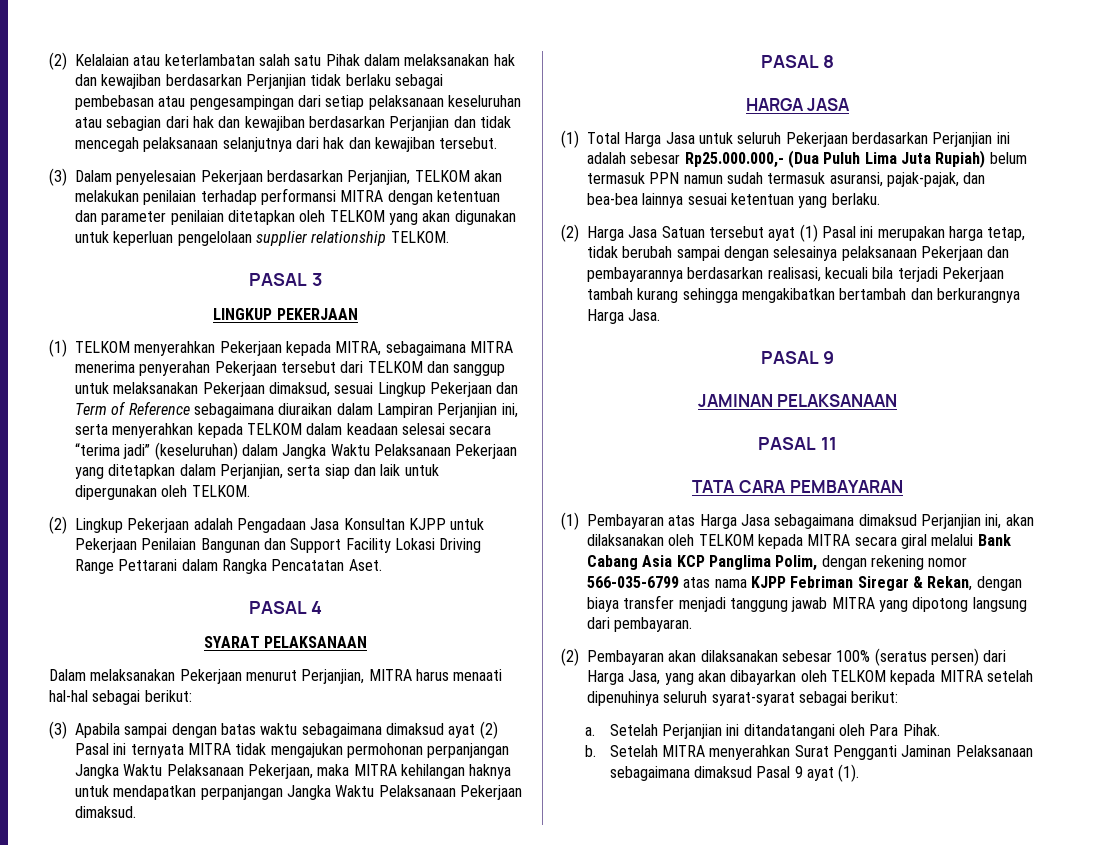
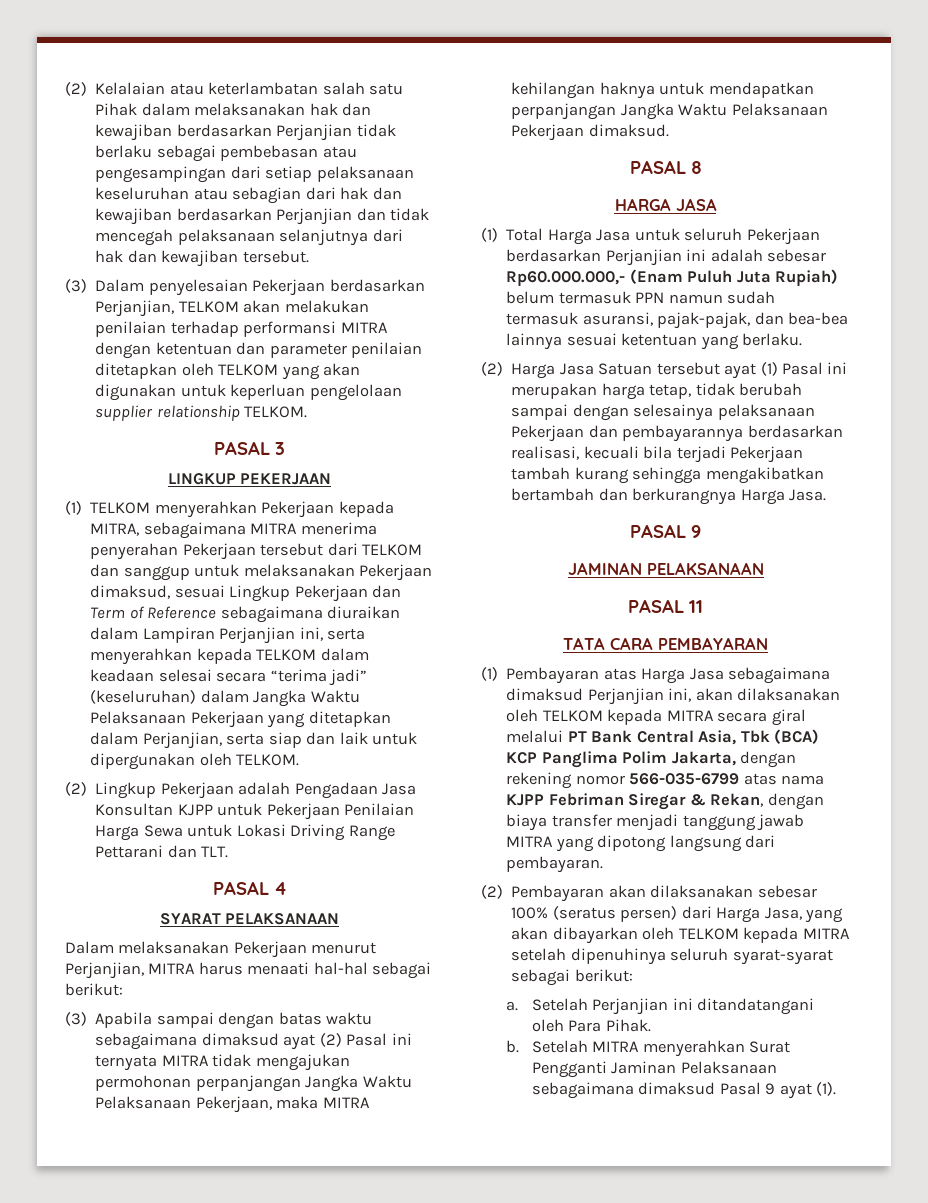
- (2) Lingkup Pekerjaan adalah Pengadaan Jasa Konsultan KJPP untuk Pekerjaan Penilaian Bangunan dan Support Facility Lokasi Driving Range Pettarani dalam Rangka Pencatatan Aset.
+ (2) Lingkup Pekerjaan adalah Pengadaan Jasa Konsultan KJPP untuk Pekerjaan Penilaian Harga Sewa untuk Lokasi Driving Range Pettarani dan TLT.
- (1) Total Harga Jasa untuk seluruh Pekerjaan berdasarkan Perjanjian ini adalah sebesar Rp25.000.000,- (Dua Puluh Lima Juta Rupiah) belum termasuk PPN namun sudah termasuk asuransi, pajak-pajak, dan bea-bea lainnya sesuai ketentuan yang berlaku.
+ (1) Total Harga Jasa untuk seluruh Pekerjaan berdasarkan Perjanjian ini adalah sebesar Rp60.000.000,- (Enam Puluh Juta Rupiah) belum termasuk PPN namun sudah termasuk asuransi, pajak-pajak, dan bea-bea lainnya sesuai ketentuan yang berlaku.
- (1) Pembayaran atas Harga Jasa sebagaimana dimaksud Perjanjian ini, akan dilaksanakan oleh TELKOM kepada MITRA secara giral melalui Bank Cabang Asia KCP Panglima Polim, dengan rekening nomor 566-035-6799 atas nama KJPP Febriman Siregar & Rekan, dengan biaya transfer menjadi tanggung jawab MITRA yang dipotong langsung dari pembayaran.
+ (1) Pembayaran atas Harga Jasa sebagaimana dimaksud Perjanjian ini, akan dilaksanakan oleh TELKOM kepada MITRA secara giral melalui PT Bank Central Asia, Tbk (BCA) KCP Panglima Polim Jakarta, dengan rekening nomor 566-035-6799 atas nama KJPP Febriman Siregar & Rekan, dengan biaya transfer menjadi tanggung jawab MITRA yang dipotong langsung dari pembayaran.

